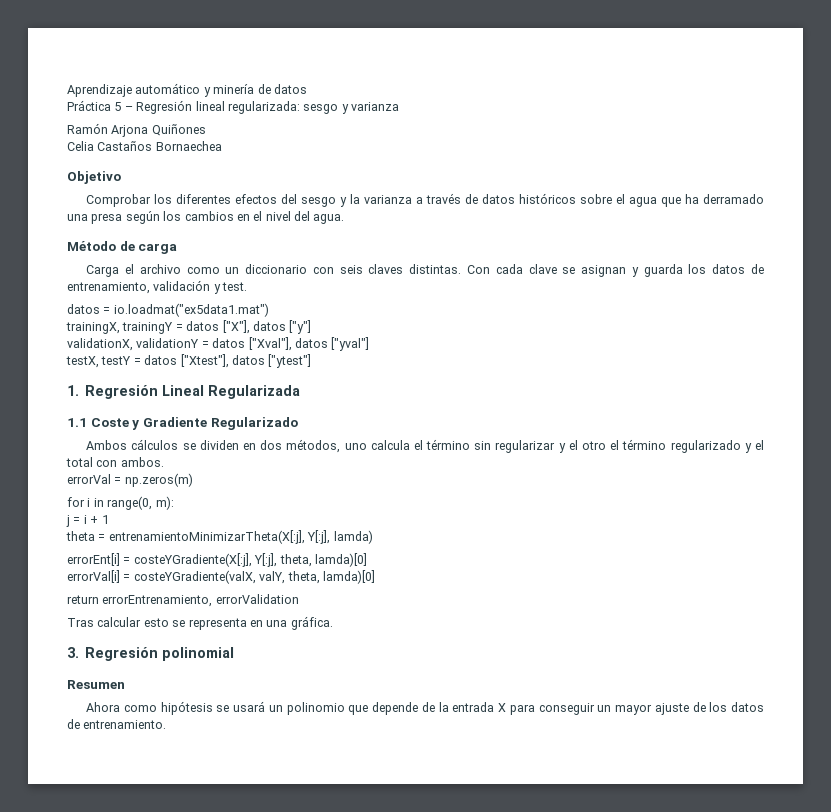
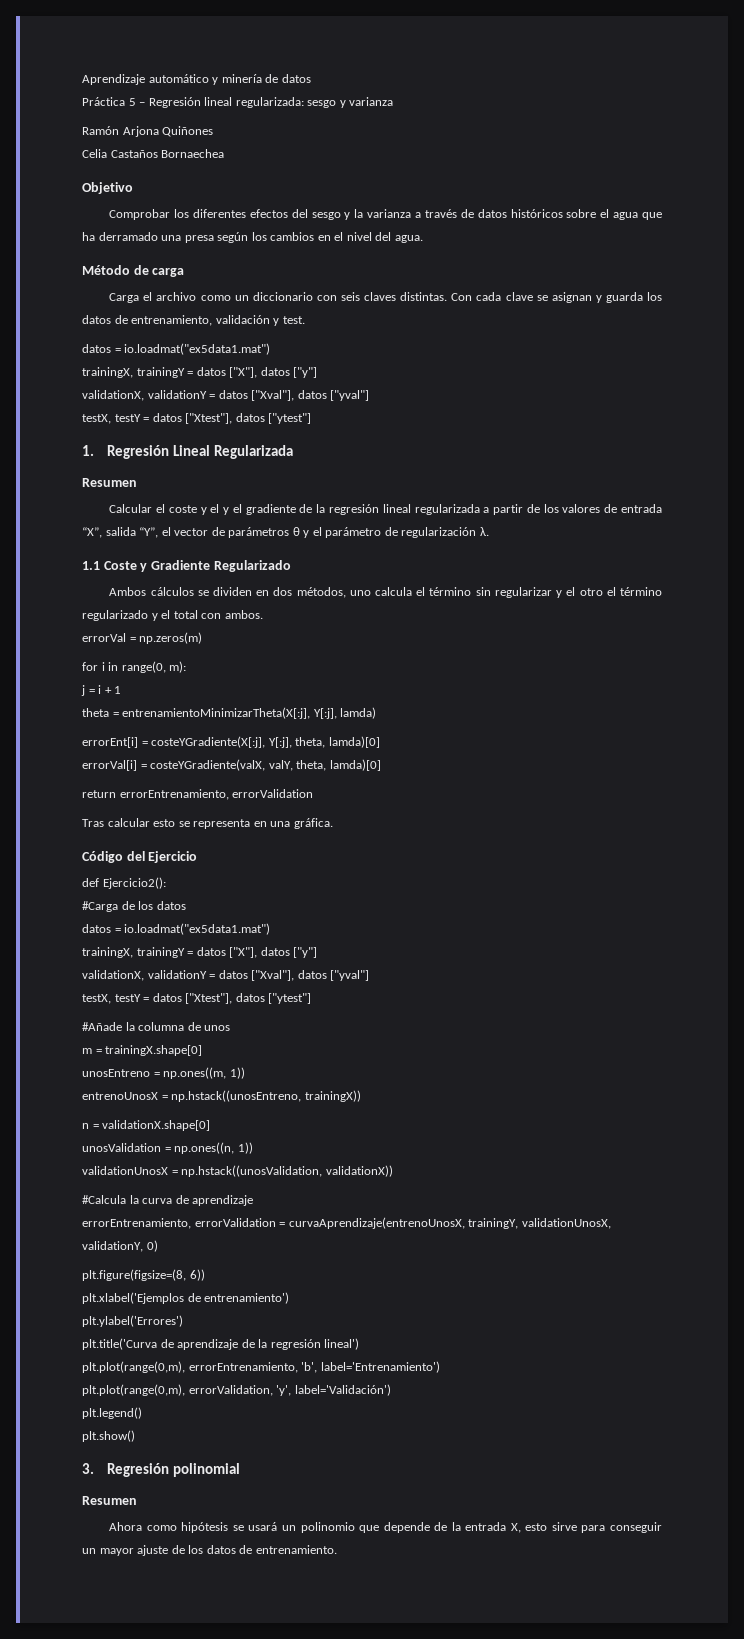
  1. Regresión Lineal Regularizada
+ Resumen
+ Calcular el coste y el y el gradiente de la regresión lineal regularizada a partir de los valores de entrada “X”, salida “Y”, el vector de parámetros θ y el parámetro de regularización λ.
+ Código del Ejercicio
+ def Ejercicio2():
+ #Carga de los datos
+ datos = io.loadmat("ex5data1.mat")
+ trainingX, trainingY = datos ["X"], datos ["y"]
+ validationX, validationY = datos ["Xval"], datos ["yval"]
+ testX, testY = datos ["Xtest"], datos ["ytest"]
+ #Añade la columna de unos
+ m = trainingX.shape[0]
+ unosEntreno = np.ones((m, 1))
+ entrenoUnosX = np.hstack((unosEntreno, trainingX))
+ n = validationX.shape[0]
+ unosValidation = np.ones((n, 1))
+ validationUnosX = np.hstack((unosValidation, validationX))
+ #Calcula la curva de aprendizaje
+ errorEntrenamiento, errorValidation = curvaAprendizaje(entrenoUnosX, trainingY, validationUnosX, validationY, 0)
+ plt.figure(figsize=(8, 6))
+ plt.xlabel('Ejemplos de entrenamiento')
+ plt.ylabel('Errores')
+ plt.title('Curva de aprendizaje de la regresión lineal')
+ plt.plot(range(0,m), errorEntrenamiento, 'b', label='Entrenamiento')
+ plt.plot(range(0,m), errorValidation, 'y', label='Validación')
+ plt.legend()
+ plt.show()
- Ahora como hipótesis se usará un polinomio que depende de la entrada X para conseguir un mayor ajuste de los datos de entrenamiento.
+ Ahora como hipótesis se usará un polinomio que depende de la entrada X, esto sirve para conseguir un mayor ajuste de los datos de entrenamiento.

